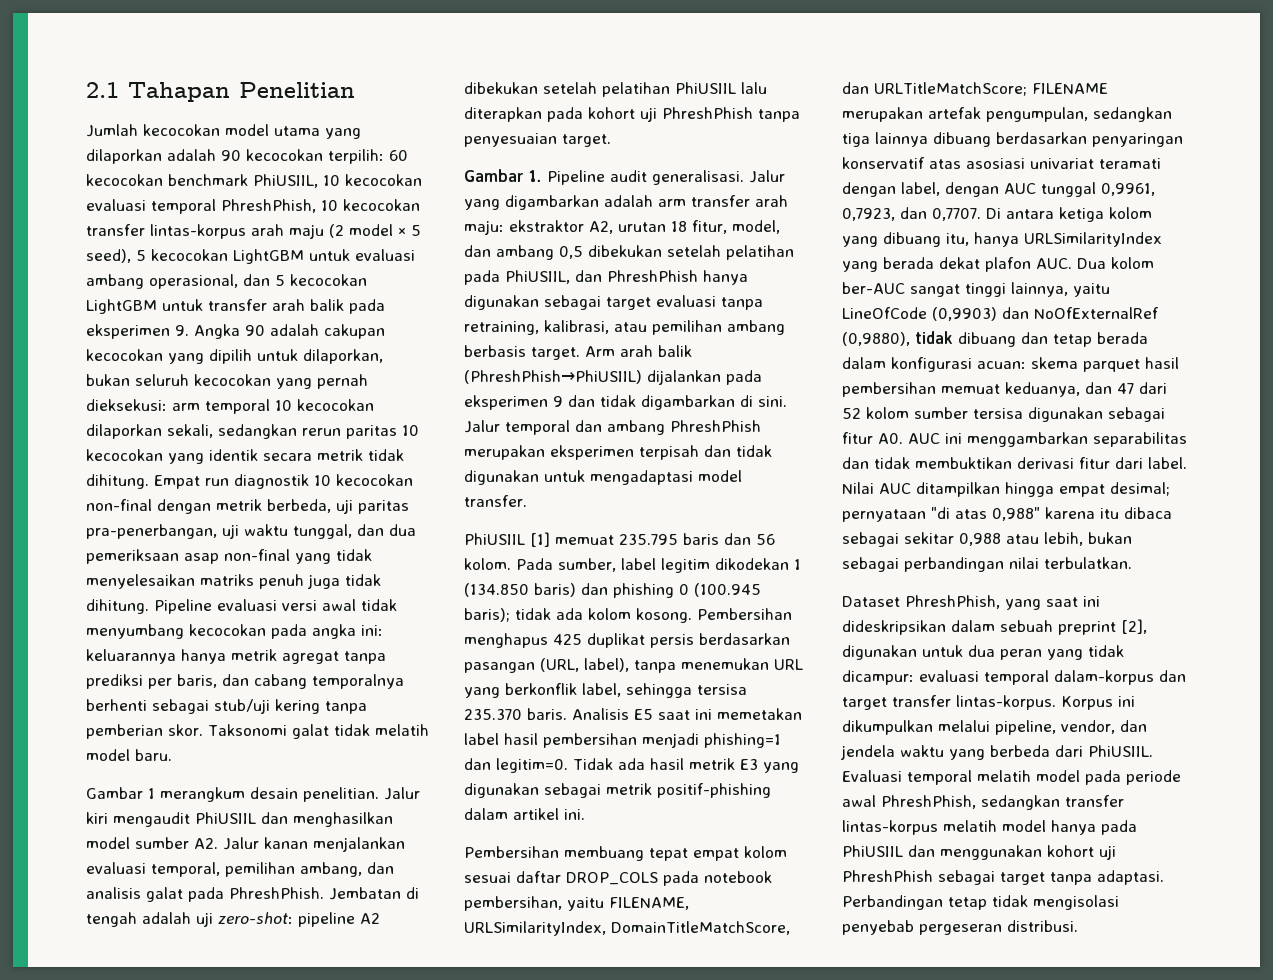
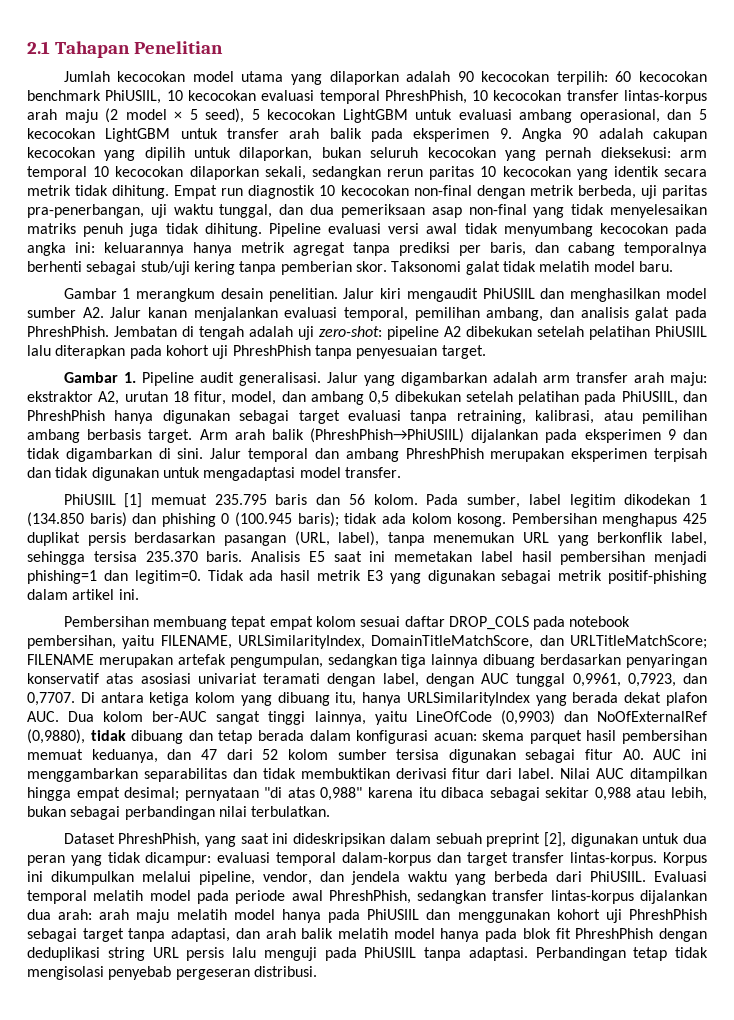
- Evaluasi temporal melatih model pada periode awal PhreshPhish, sedangkan transfer lintas-korpus melatih model hanya pada PhiUSIIL dan menggunakan kohort uji PhreshPhish sebagai target tanpa adaptasi.
+ Evaluasi temporal melatih model pada periode awal PhreshPhish, sedangkan transfer lintas-korpus dijalankan dua arah: arah maju melatih model hanya pada PhiUSIIL dan menggunakan kohort uji PhreshPhish sebagai target tanpa adaptasi, dan arah balik melatih model hanya pada blok fit PhreshPhish dengan deduplikasi string URL persis lalu menguji pada PhiUSIIL tanpa adaptasi.

